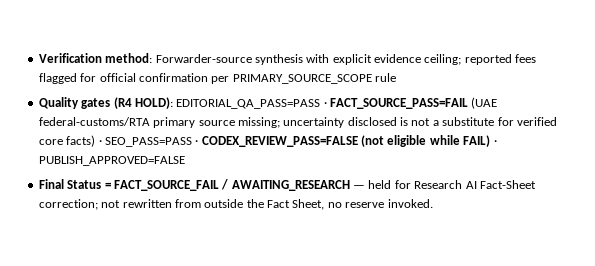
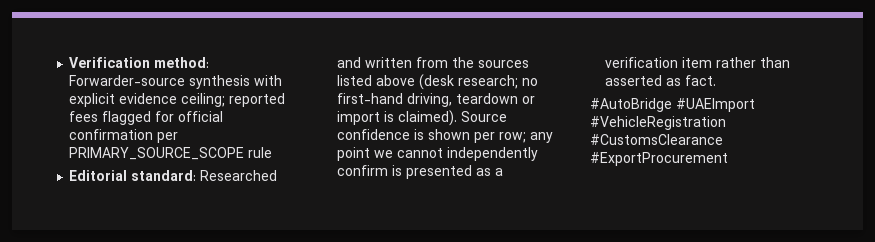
- Quality gates (R4 HOLD): EDITORIAL_QA_PASS=PASS · FACT_SOURCE_PASS=FAIL (UAE federal-customs/RTA primary source missing; uncertainty disclosed is not a substitute for verified core facts) · SEO_PASS=PASS · CODEX_REVIEW_PASS=FALSE (not eligible while FAIL) · PUBLISH_APPROVED=FALSE
- Final Status = FACT_SOURCE_FAIL / AWAITING_RESEARCH — held for Research AI Fact-Sheet correction; not rewritten from outside the Fact Sheet, no reserve invoked.
+ Editorial standard: Researched and written from the sources listed above (desk research; no first-hand driving, teardown or import is claimed). Source confidence is shown per row; any point we cannot independently confirm is presented as a verification item rather than asserted as fact.
+ #AutoBridge #UAEImport #VehicleRegistration #CustomsClearance #ExportProcurement

